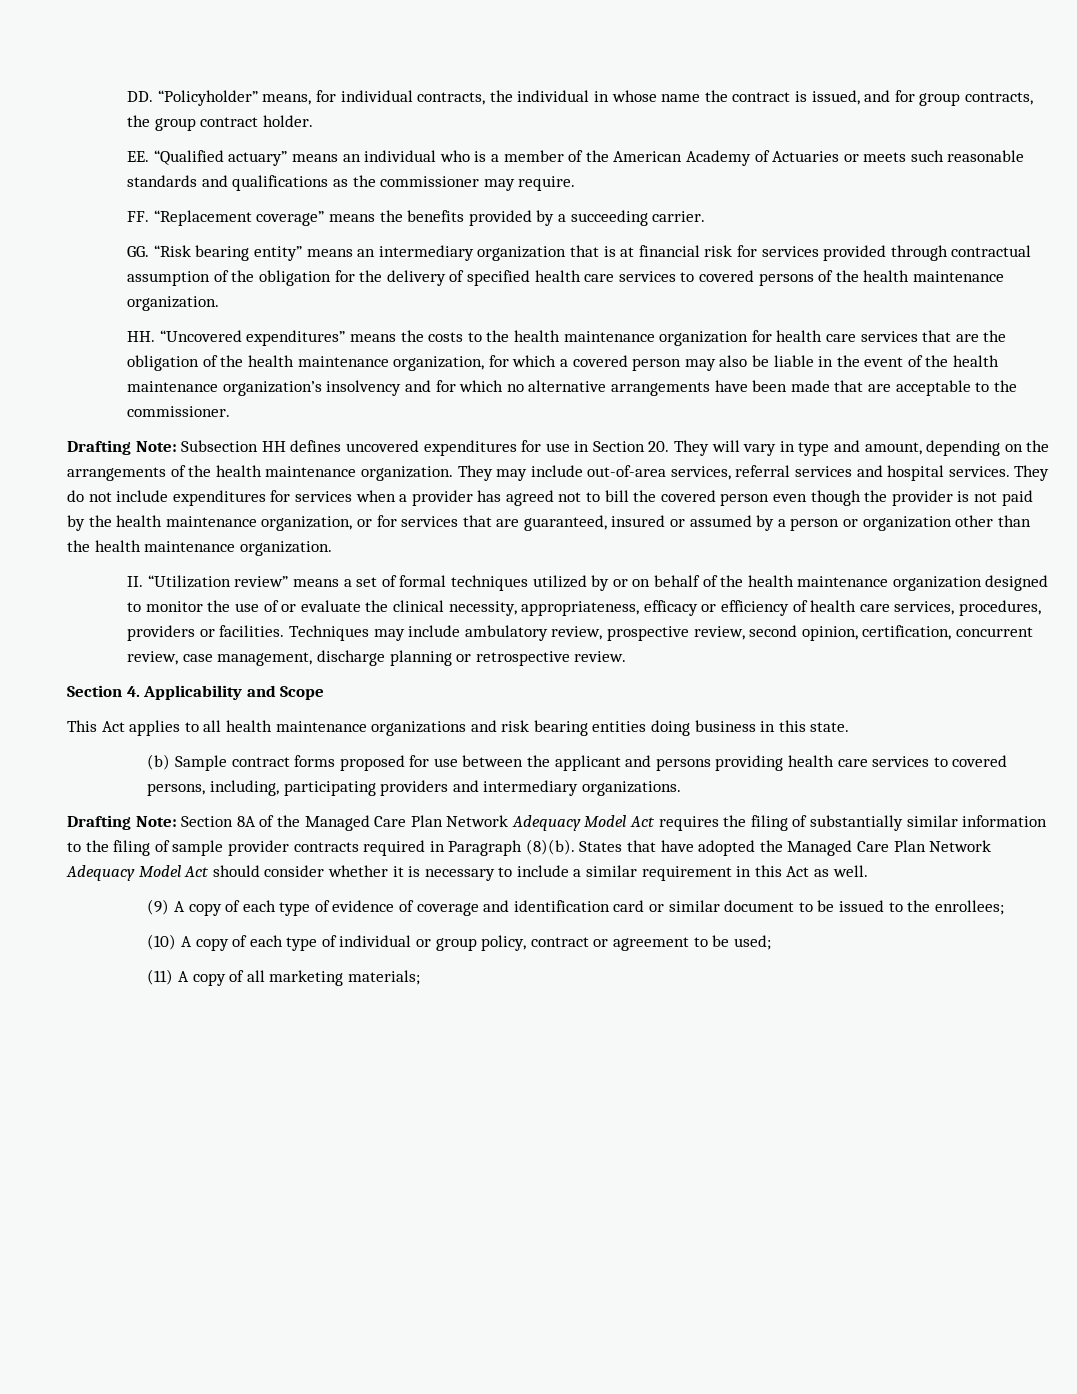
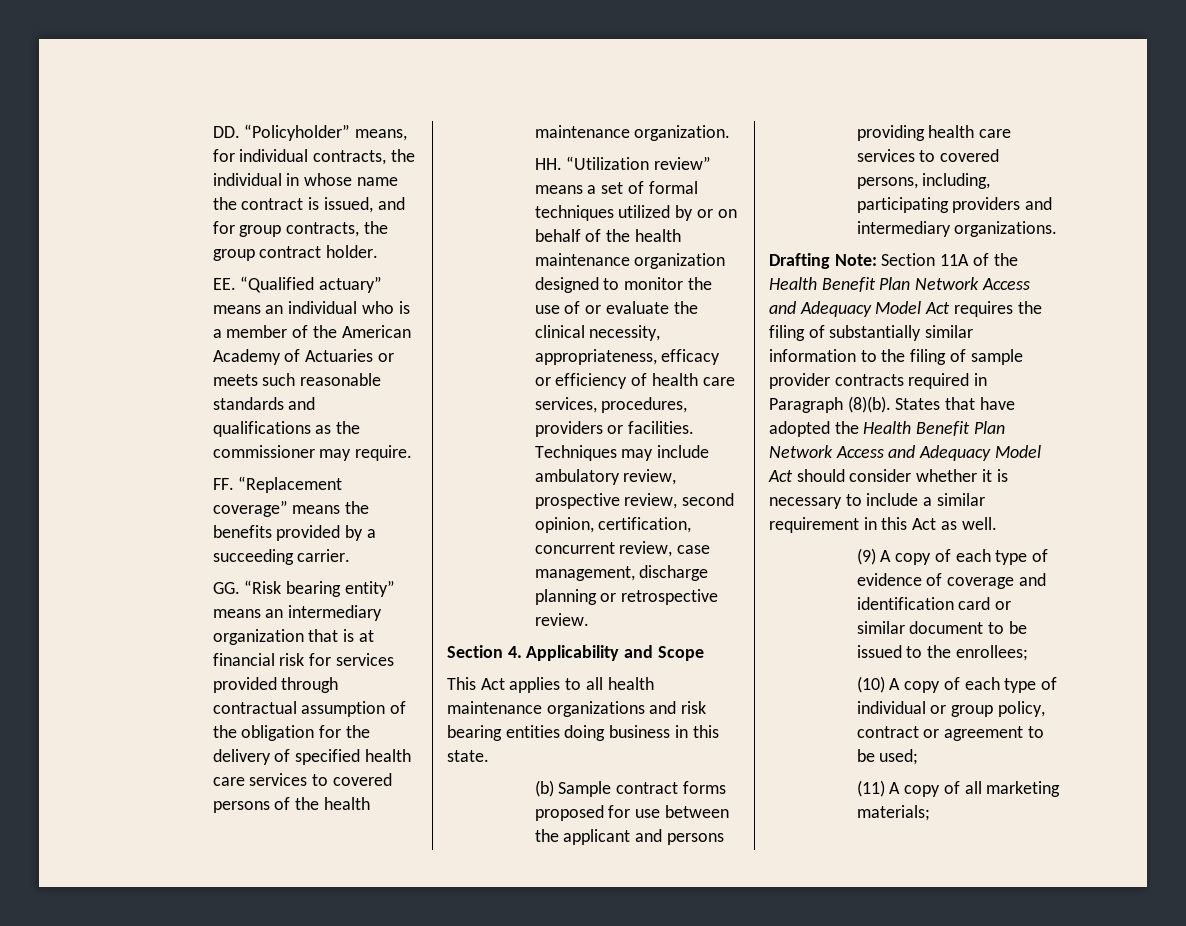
- HH. “Uncovered expenditures” means the costs to the health maintenance organization for health care services that are the obligation of the health maintenance organization, for which a covered person may also be liable in the event of the health maintenance organization’s insolvency and for which no alternative arrangements have been made that are acceptable to the commissioner.
- Drafting Note: Subsection HH defines uncovered expenditures for use in Section 20. They will vary in type and amount, depending on the arrangements of the health maintenance organization. They may include out-of-area services, referral services and hospital services. They do not include expenditures for services when a provider has agreed not to bill the covered person even though the provider is not paid by the health maintenance organization, or for services that are guaranteed, insured or assumed by a person or organization other than the health maintenance organization.
- II. “Utilization review” means a set of formal techniques utilized by or on behalf of the health maintenance organization designed to monitor the use of or evaluate the clinical necessity, appropriateness, efficacy or efficiency of health care services, procedures, providers or facilities.
+ HH. “Utilization review” means a set of formal techniques utilized by or on behalf of the health maintenance organization designed to monitor the use of or evaluate the clinical necessity, appropriateness, efficacy or efficiency of health care services, procedures, providers or facilities.
- Drafting Note: Section 8A of the Managed Care Plan Network Adequacy Model Act requires the filing of substantially similar information to the filing of sample provider contracts required in Paragraph (8)(b).
+ Drafting Note: Section 11A of the Health Benefit Plan Network Access and Adequacy Model Act requires the filing of substantially similar information to the filing of sample provider contracts required in Paragraph (8)(b).
- States that have adopted the Managed Care Plan Network Adequacy Model Act should consider whether it is necessary to include a similar requirement in this Act as well.
+ States that have adopted the Health Benefit Plan Network Access and Adequacy Model Act should consider whether it is necessary to include a similar requirement in this Act as well.

